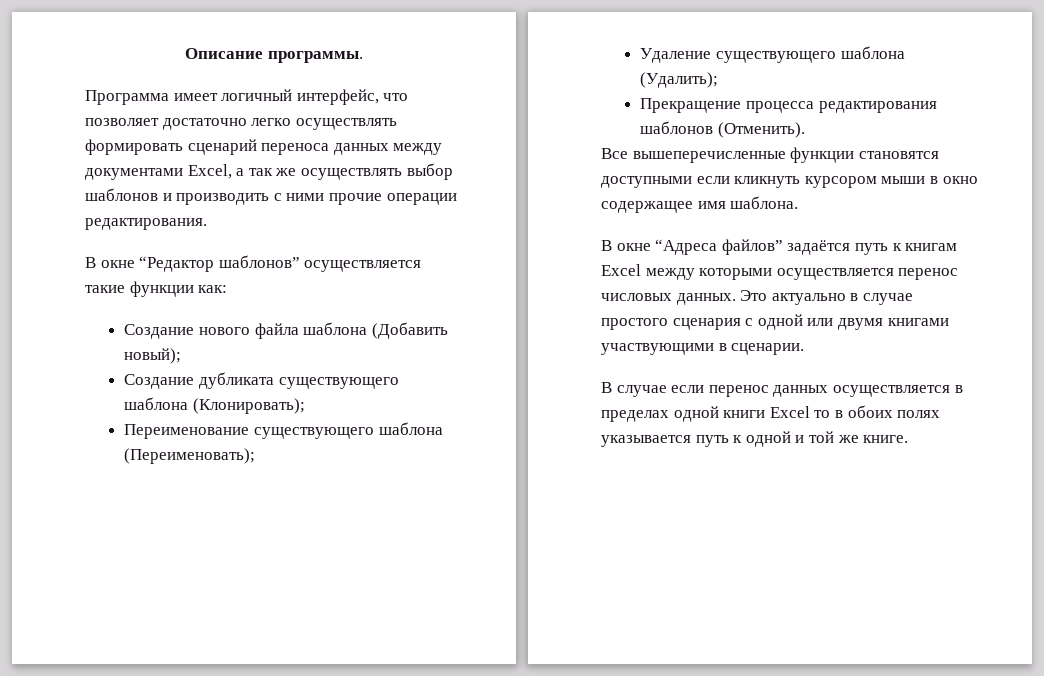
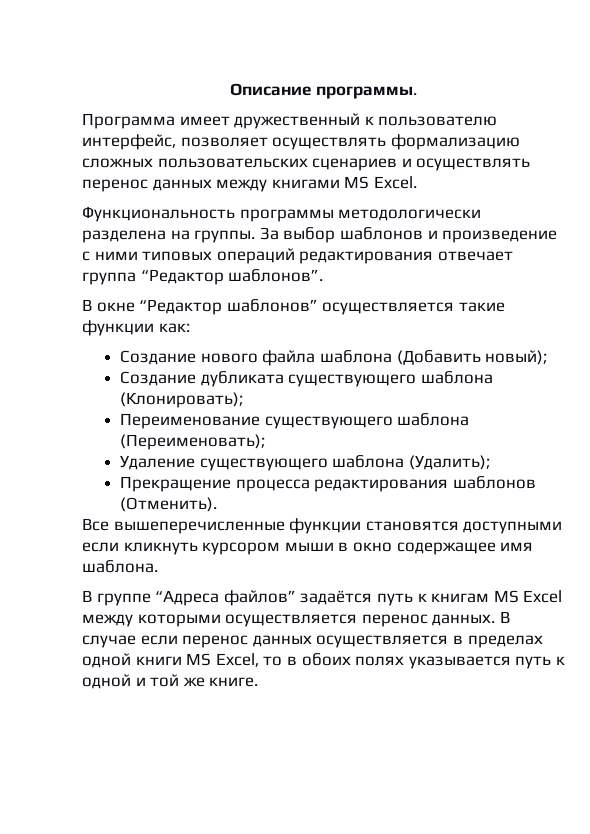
- Программа имеет логичный интерфейс, что позволяет достаточно легко осуществлять формировать сценарий переноса данных между документами Excel, а так же осуществлять выбор шаблонов и производить с ними прочие операции редактирования.
+ Программа имеет дружественный к пользователю интерфейс, позволяет осуществлять формализацию сложных пользовательских сценариев и осуществлять перенос данных между книгами MS Excel.
+ Функциональность программы методологически разделена на группы. За выбор шаблонов и произведение с ними типовых операций редактирования отвечает группа “Редактор шаблонов”.
- В окне “Адреса файлов” задаётся путь к книгам Excel между которыми осуществляется перенос числовых данных. Это актуально в случае простого сценария с одной или двумя книгами участвующими в сценарии.
- В случае если перенос данных осуществляется в пределах одной книги Excel то в обоих полях указывается путь к одной и той же книге.
+ В группе “Адреса файлов” задаётся путь к книгам MS Excel между которыми осуществляется перенос данных. В случае если перенос данных осуществляется в пределах одной книги MS Excel, то в обоих полях указывается путь к одной и той же книге.

